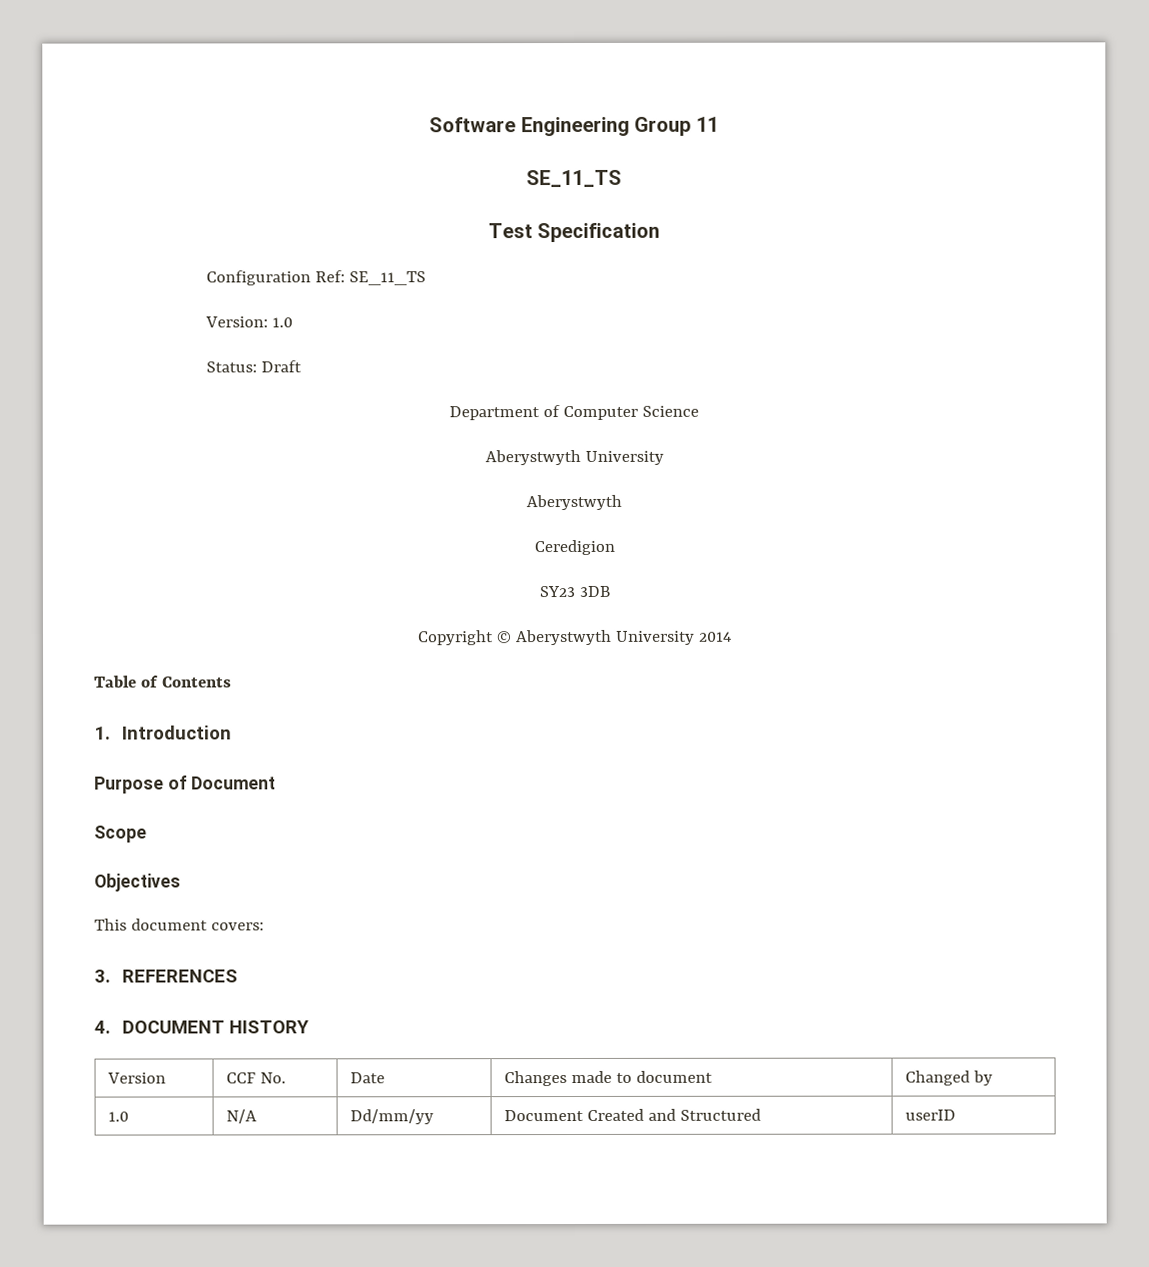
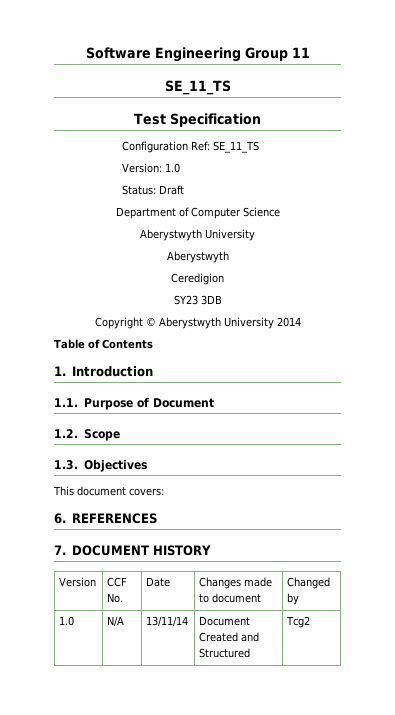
- Purpose of Document
+ 1.1. Purpose of Document
- Scope
+ 1.2. Scope
- Objectives
+ 1.3. Objectives
- 3. REFERENCES
+ 6. REFERENCES
- 4. DOCUMENT HISTORY
+ 7. DOCUMENT HISTORY
- 1.0 | N/A | Dd/mm/yy | Document Created and Structured | userID
+ 1.0 | N/A | 13/11/14 | Document Created and Structured | Tcg2

